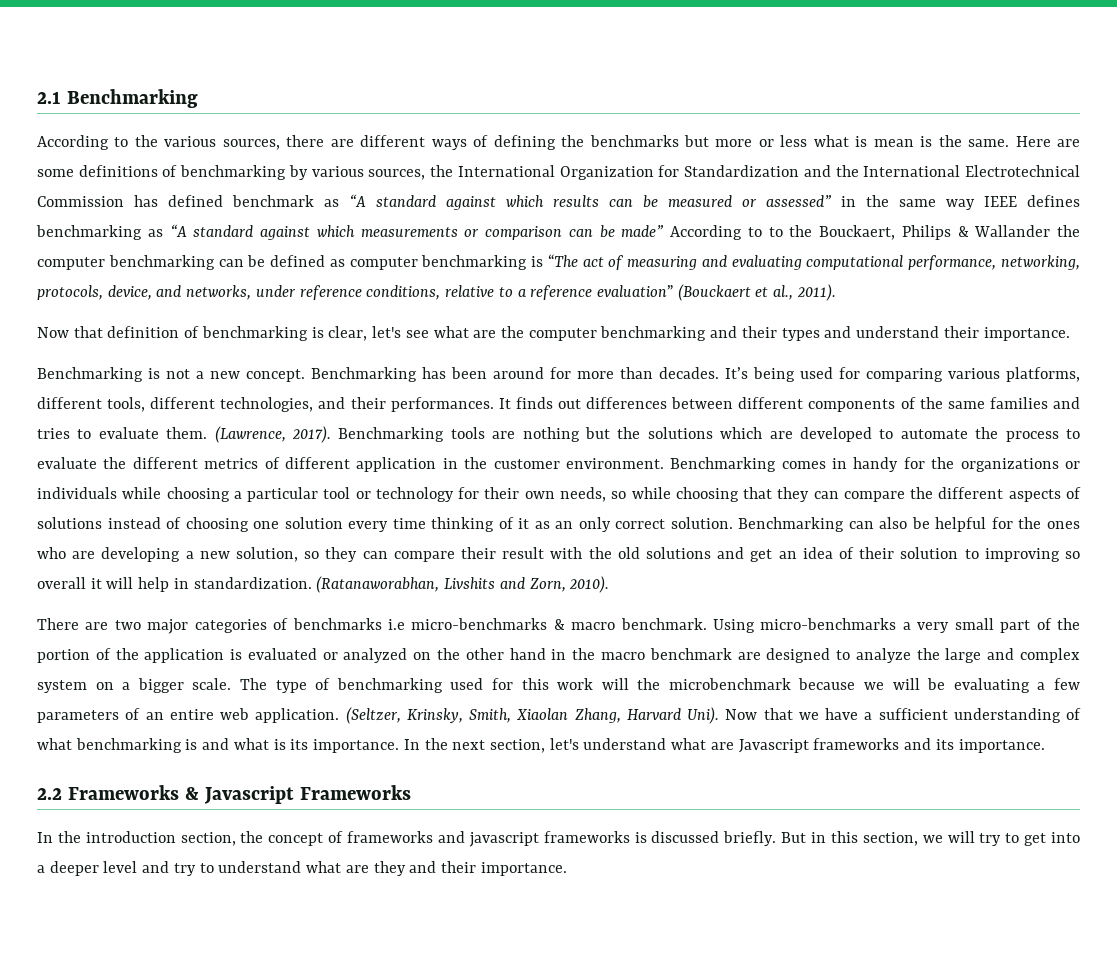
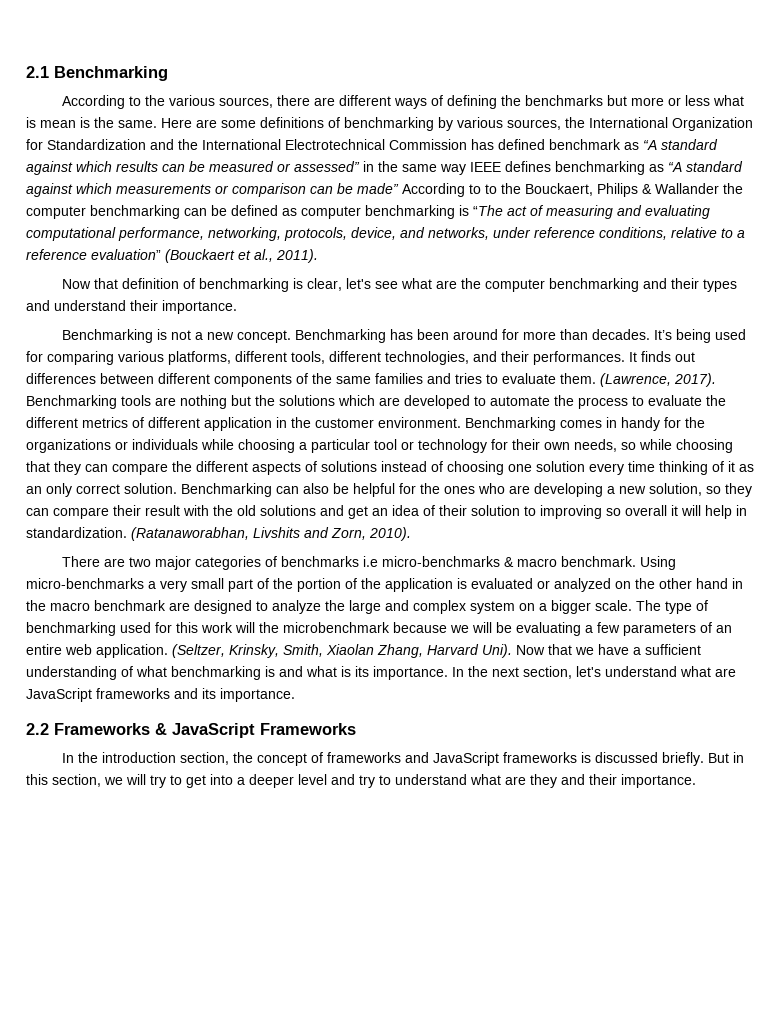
- In the next section, let's understand what are Javascript frameworks and its importance.
+ In the next section, let's understand what are JavaScript frameworks and its importance.
- 2.2 Frameworks & Javascript Frameworks
+ 2.2 Frameworks & JavaScript Frameworks
- In the introduction section, the concept of frameworks and javascript frameworks is discussed briefly.
+ In the introduction section, the concept of frameworks and JavaScript frameworks is discussed briefly.

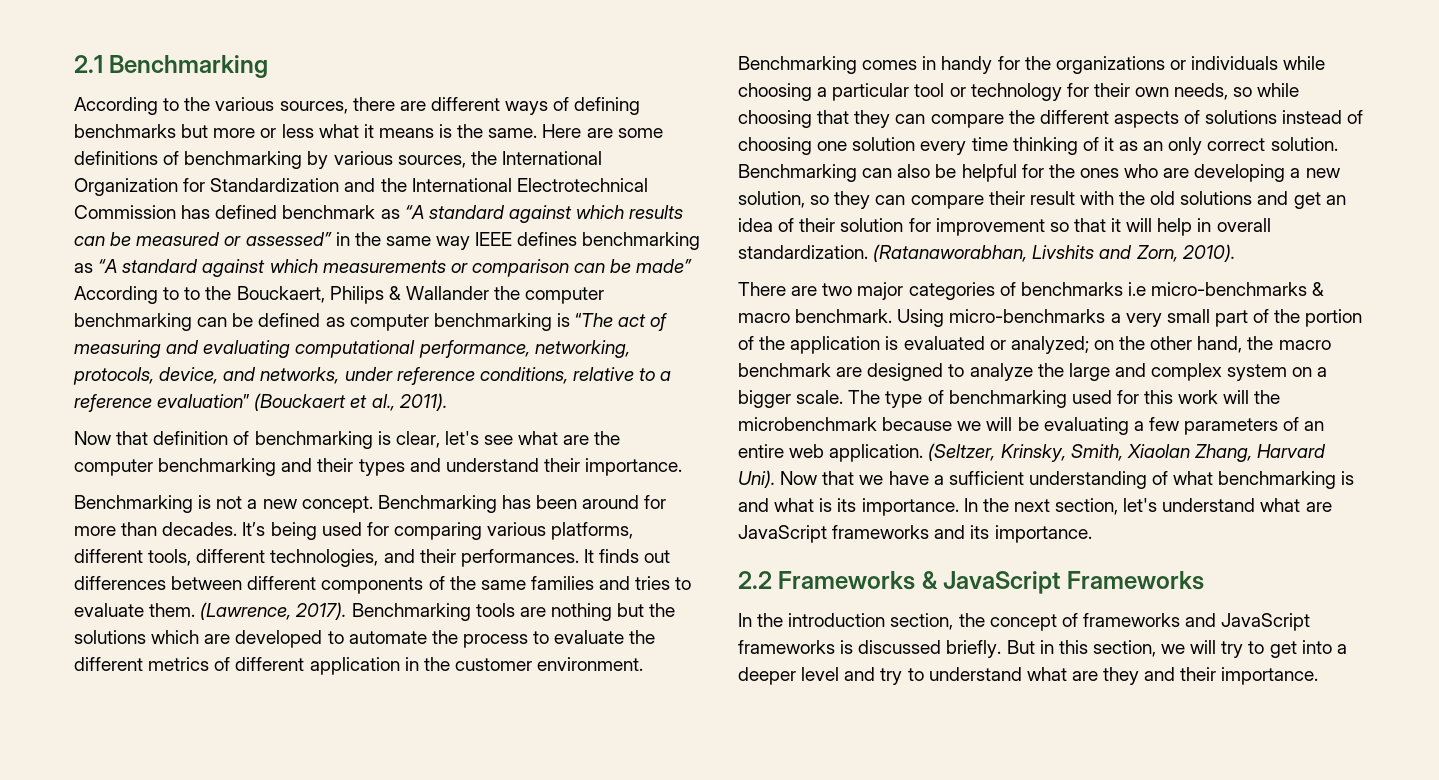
- According to the various sources, there are different ways of defining the benchmarks but more or less what is mean is the same.
+ According to the various sources, there are different ways of defining benchmarks but more or less what it means is the same.
- Benchmarking can also be helpful for the ones who are developing a new solution, so they can compare their result with the old solutions and get an idea of their solution to improving so overall it will help in standardization.
+ Benchmarking can also be helpful for the ones who are developing a new solution, so they can compare their result with the old solutions and get an idea of their solution for improvement so that it will help in overall standardization.
- Using micro-benchmarks a very small part of the portion of the application is evaluated or analyzed on the other hand in the macro benchmark are designed to analyze the large and complex system on a bigger scale.
+ Using micro-benchmarks a very small part of the portion of the application is evaluated or analyzed; on the other hand, the macro benchmark are designed to analyze the large and complex system on a bigger scale.

